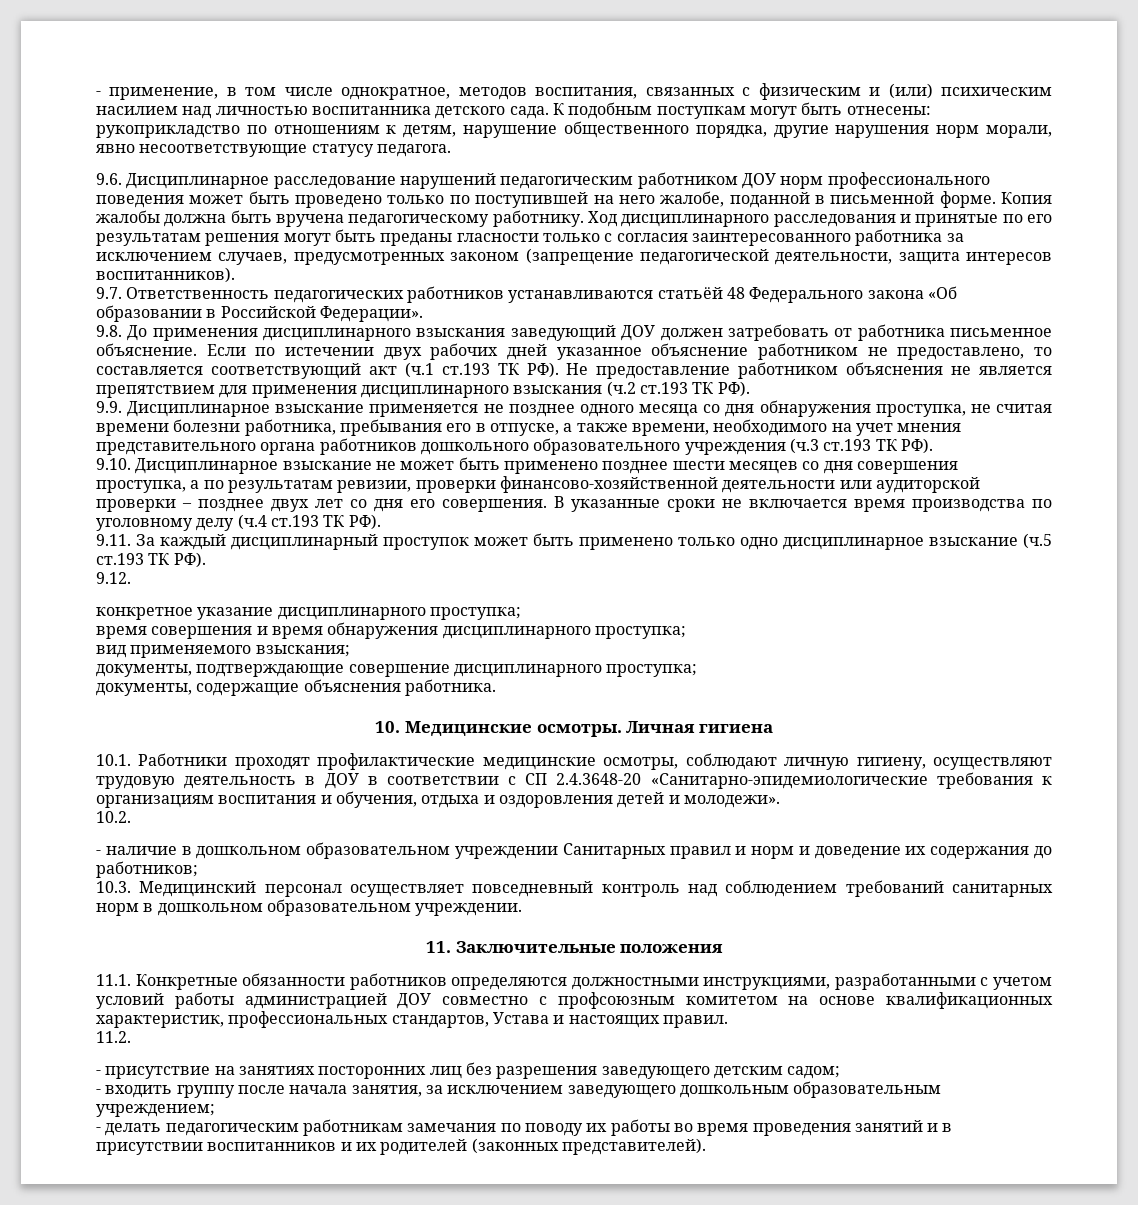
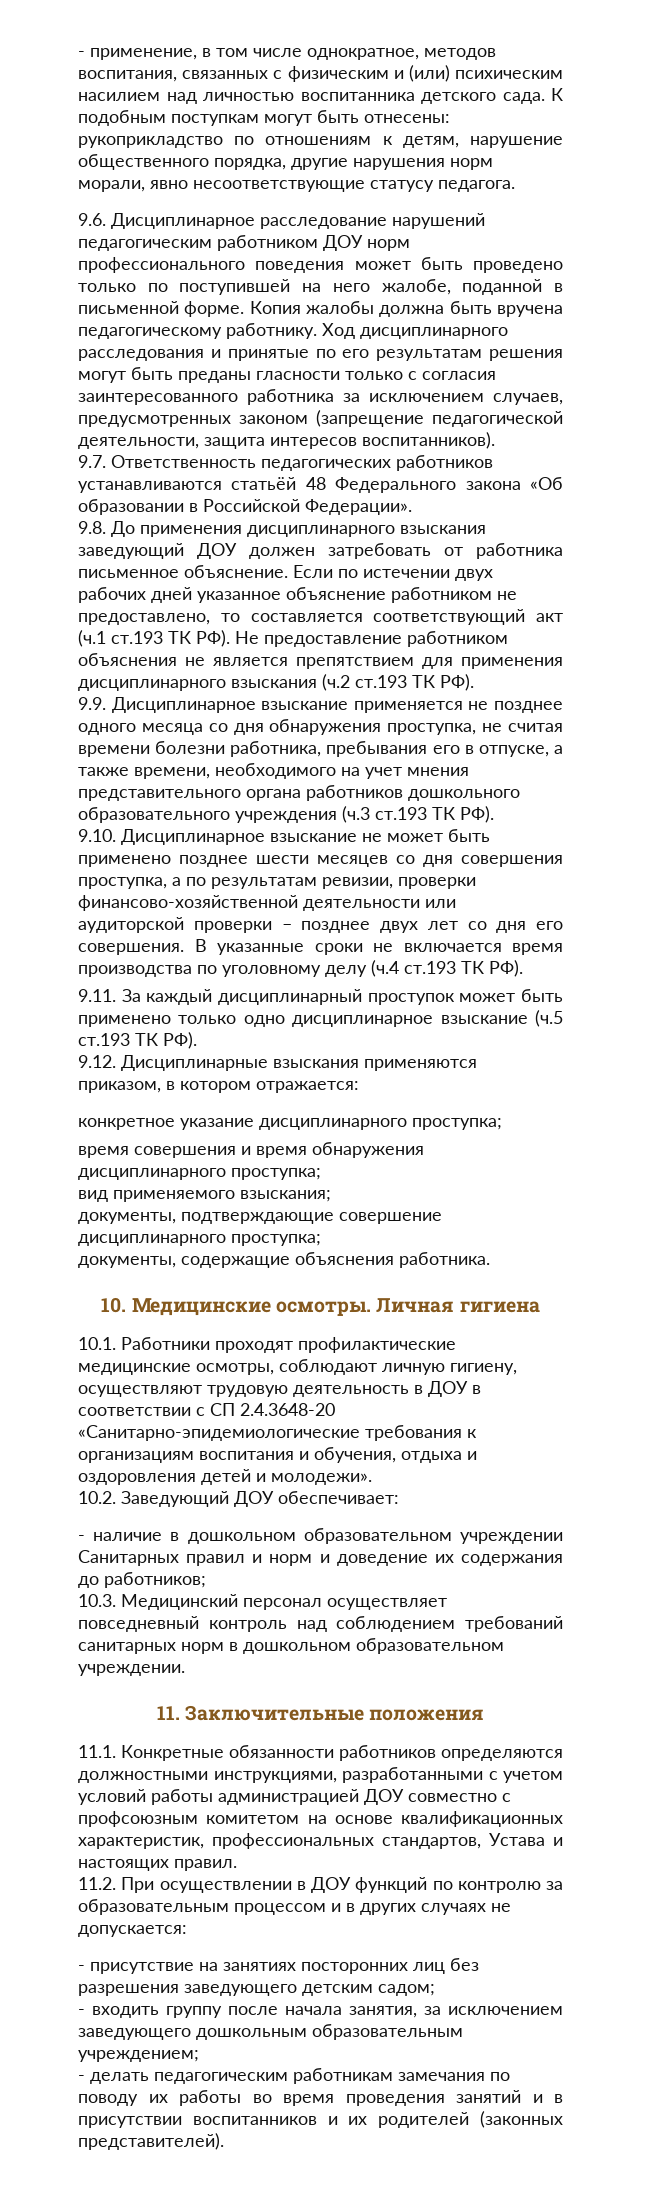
- 9.12.
+ 9.12. Дисциплинарные взыскания применяются приказом, в котором отражается:
- 10.2.
+ 10.2. Заведующий ДОУ обеспечивает:
- 11.2.
+ 11.2. При осуществлении в ДОУ функций по контролю за образовательным процессом и в других случаях не допускается:

